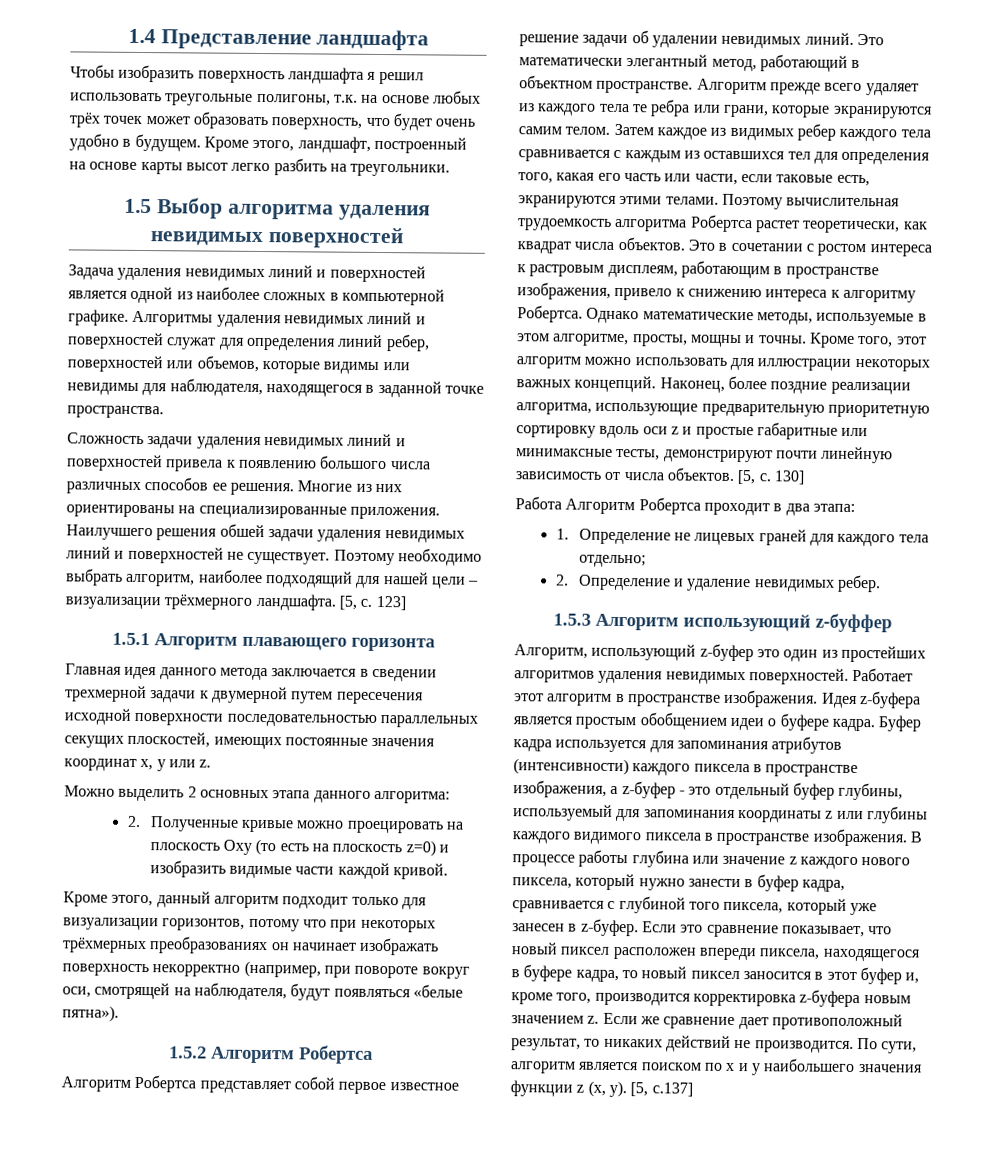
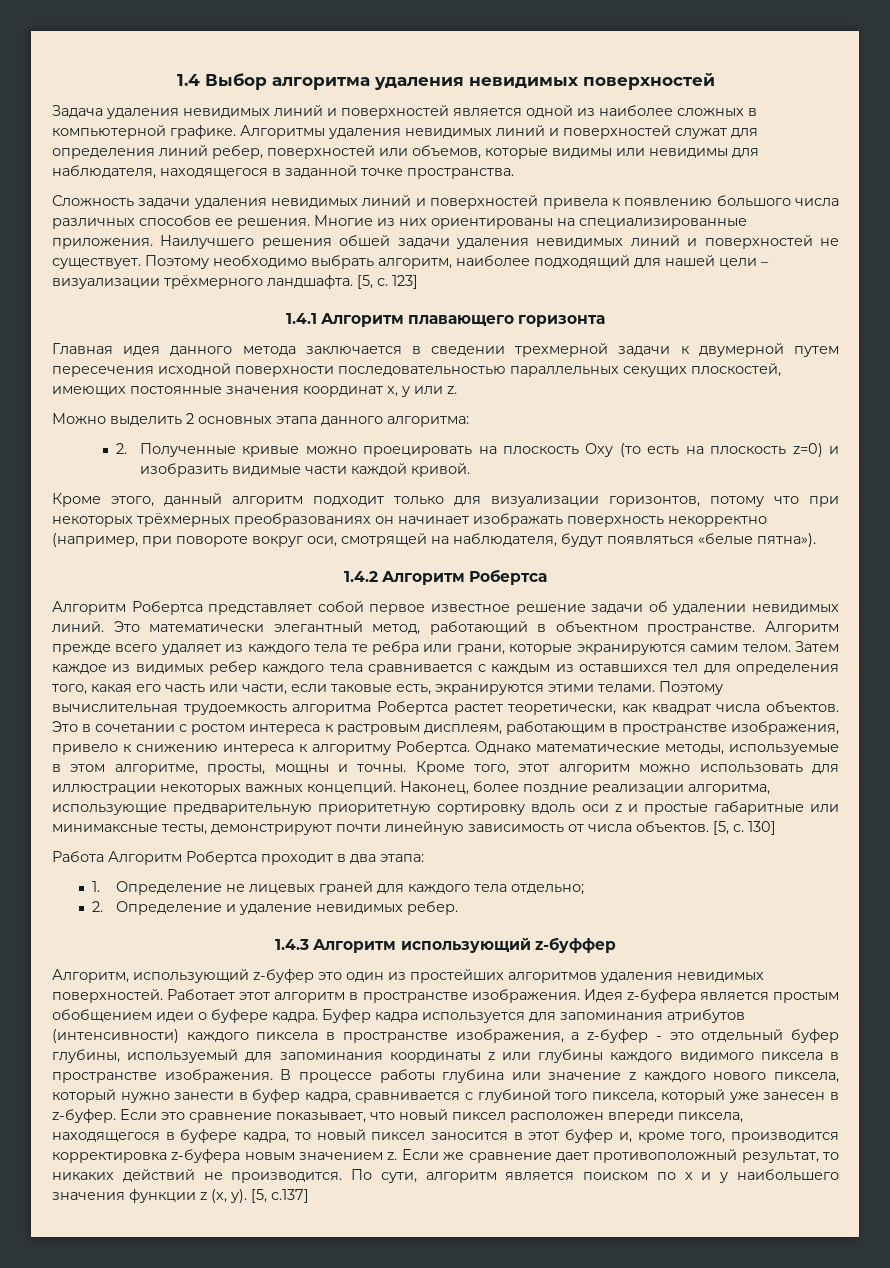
- 1.4 Представление ландшафта
- Чтобы изобразить поверхность ландшафта я решил использовать треугольные полигоны, т.к. на основе любых трёх точек может образовать поверхность, что будет очень удобно в будущем. Кроме этого, ландшафт, построенный на основе карты высот легко разбить на треугольники.
- 1.5 Выбор алгоритма удаления невидимых поверхностей
+ 1.4 Выбор алгоритма удаления невидимых поверхностей
- 1.5.1 Алгоритм плавающего горизонта
+ 1.4.1 Алгоритм плавающего горизонта
- 1.5.2 Алгоритм Робертса
+ 1.4.2 Алгоритм Робертса
- 1.5.3 Алгоритм использующий z-буффер
+ 1.4.3 Алгоритм использующий z-буффер

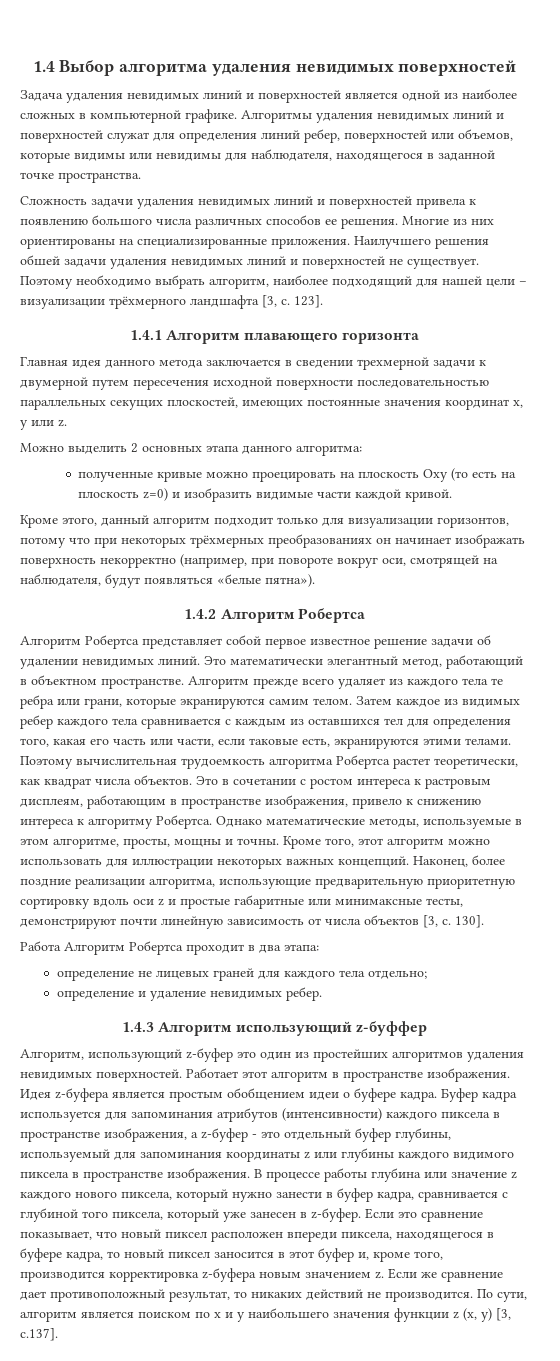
- Поэтому необходимо выбрать алгоритм, наиболее подходящий для нашей цели – визуализации трёхмерного ландшафта. [5, с. 123]
+ Поэтому необходимо выбрать алгоритм, наиболее подходящий для нашей цели – визуализации трёхмерного ландшафта [3, с. 123].
- 2. Полученные кривые можно проецировать на плоскость Oxy (то есть на плоскость z=0) и изобразить видимые части каждой кривой.
+ полученные кривые можно проецировать на плоскость Oxy (то есть на плоскость z=0) и изобразить видимые части каждой кривой.
- Наконец, более поздние реализации алгоритма, использующие предварительную приоритетную сортировку вдоль оси z и простые габаритные или минимаксные тесты, демонстрируют почти линейную зависимость от числа объектов. [5, с. 130]
+ Наконец, более поздние реализации алгоритма, использующие предварительную приоритетную сортировку вдоль оси z и простые габаритные или минимаксные тесты, демонстрируют почти линейную зависимость от числа объектов [3, с. 130].
- 1. Определение не лицевых граней для каждого тела отдельно;
+ определение не лицевых граней для каждого тела отдельно;
- 2. Определение и удаление невидимых ребер.
+ определение и удаление невидимых ребер.
- По сути, алгоритм является поиском по х и у наибольшего значения функции z (х, у). [5, с.137]
+ По сути, алгоритм является поиском по х и у наибольшего значения функции z (х, у) [3, с.137].

